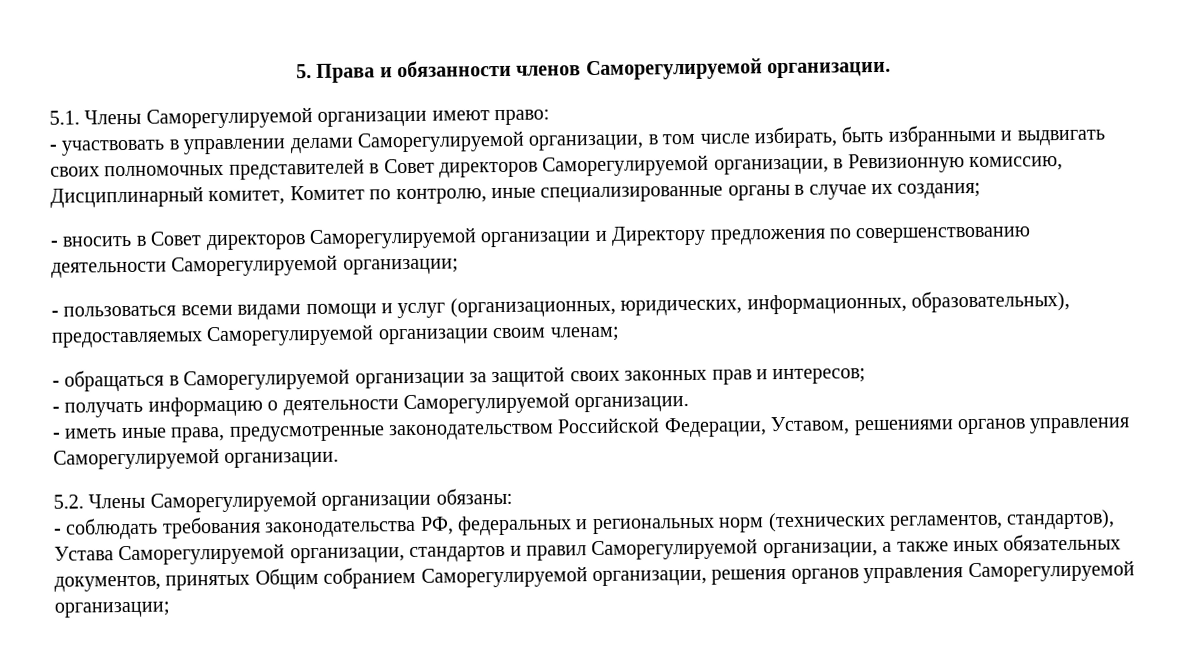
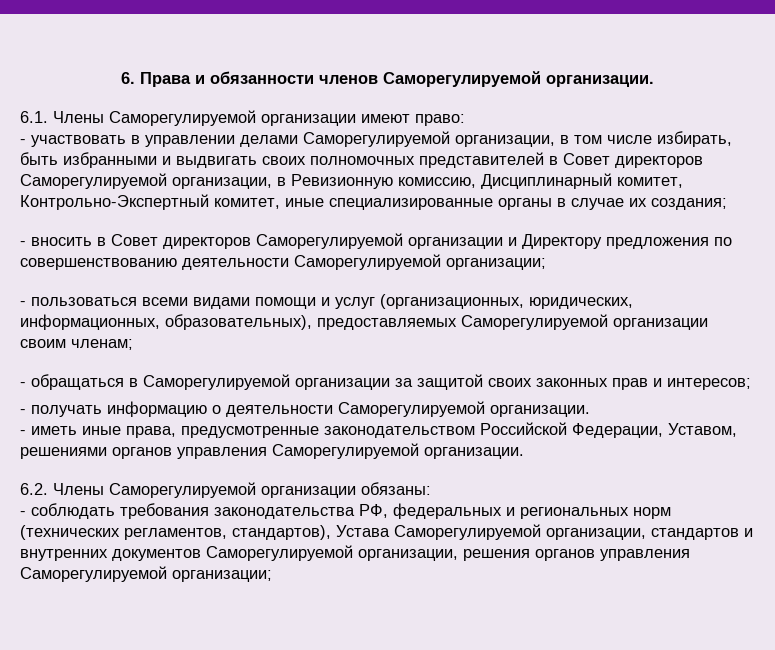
- 5. Права и обязанности членов Саморегулируемой организации.
+ 6. Права и обязанности членов Саморегулируемой организации.
- 5.1. Члены Саморегулируемой организации имеют право:
+ 6.1. Члены Саморегулируемой организации имеют право:
- - участвовать в управлении делами Саморегулируемой организации, в том числе избирать, быть избранными и выдвигать своих полномочных представителей в Совет директоров Саморегулируемой организации, в Ревизионную комиссию, Дисциплинарный комитет, Комитет по контролю, иные специализированные органы в случае их создания;
+ - участвовать в управлении делами Саморегулируемой организации, в том числе избирать, быть избранными и выдвигать своих полномочных представителей в Совет директоров Саморегулируемой организации, в Ревизионную комиссию, Дисциплинарный комитет, Контрольно-Экспертный комитет, иные специализированные органы в случае их создания;
- 5.2. Члены Саморегулируемой организации обязаны:
+ 6.2. Члены Саморегулируемой организации обязаны:
- - соблюдать требования законодательства РФ, федеральных и региональных норм (технических регламентов, стандартов), Устава Саморегулируемой организации, стандартов и правил Саморегулируемой организации, а также иных обязательных документов, принятых Общим собранием Саморегулируемой организации, решения органов управления Саморегулируемой организации;
+ - соблюдать требования законодательства РФ, федеральных и региональных норм (технических регламентов, стандартов), Устава Саморегулируемой организации, стандартов и внутренних документов Саморегулируемой организации, решения органов управления Саморегулируемой организации;

